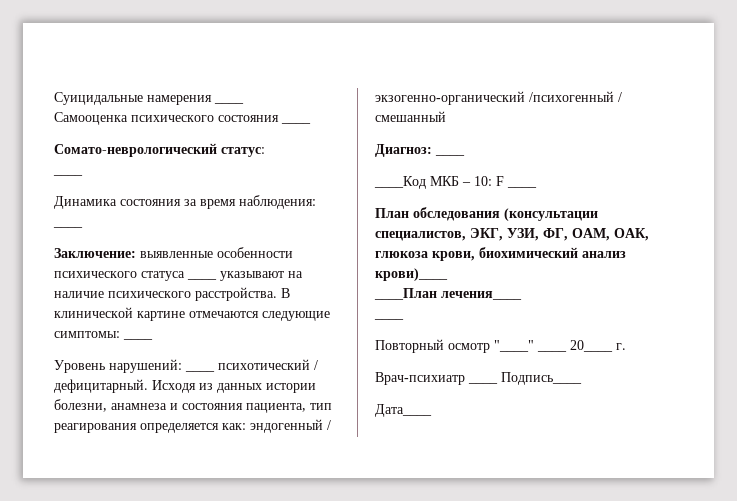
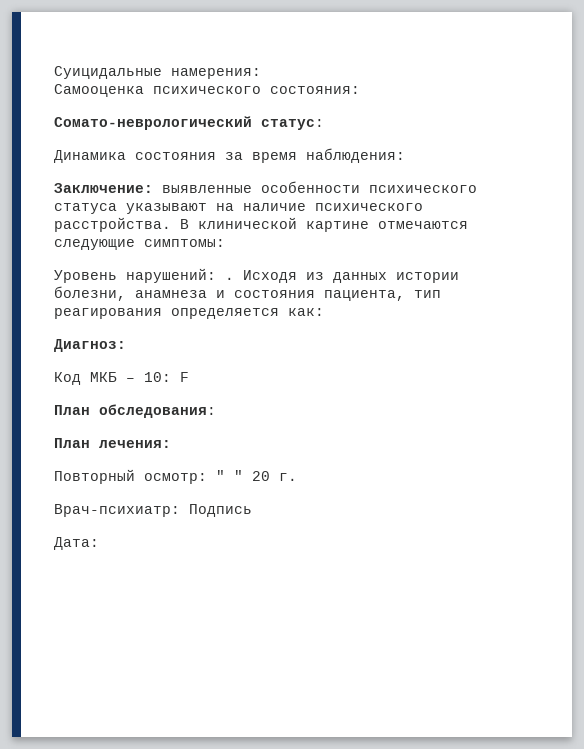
- Суицидальные намерения ____
+ Суицидальные намерения:
- Самооценка психического состояния ____
+ Самооценка психического состояния:
  Сомато-неврологический статус:
- ____
- Динамика состояния за время наблюдения: ____
+ Динамика состояния за время наблюдения:
- Заключение: выявленные особенности психического статуса ____ указывают на наличие психического расстройства.
+ Заключение: выявленные особенности психического статуса указывают на наличие психического расстройства.
- В клинической картине отмечаются следующие симптомы: ____
+ В клинической картине отмечаются следующие симптомы:
- Уровень нарушений: ____ психотический / дефицитарный.
+ Уровень нарушений: .
- Исходя из данных истории болезни, анамнеза и состояния пациента, тип реагирования определяется как: эндогенный / экзогенно-органический /психогенный / смешанный
+ Исходя из данных истории болезни, анамнеза и состояния пациента, тип реагирования определяется как:
- Диагноз: ____
- ____Код МКБ – 10: F ____
- План обследования (консультации специалистов, ЭКГ, УЗИ, ФГ, ОАМ, ОАК, глюкоза крови, биохимический анализ крови)____
- ____План лечения____
- ____
- Повторный осмотр "____" ____ 20____ г.
- Врач-психиатр ____ Подпись____
- Дата____
+ Диагноз:
+ Код МКБ – 10: F
+ План обследования:
+ План лечения:
+ Повторный осмотр: " " 20 г.
+ Врач-психиатр: Подпись
+ Дата:

